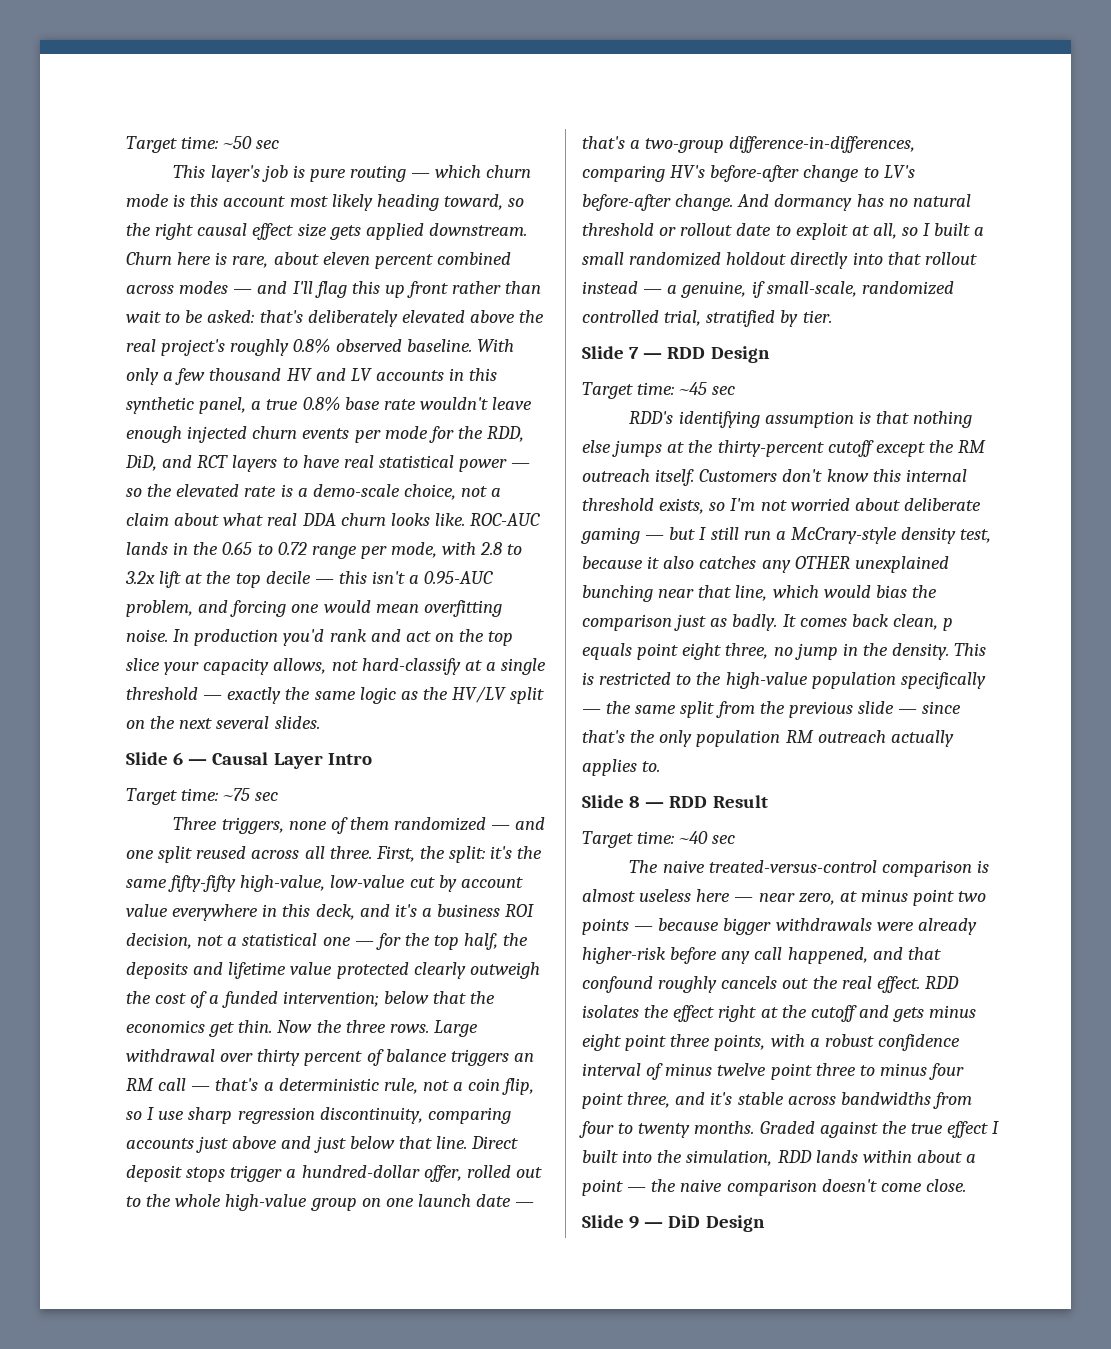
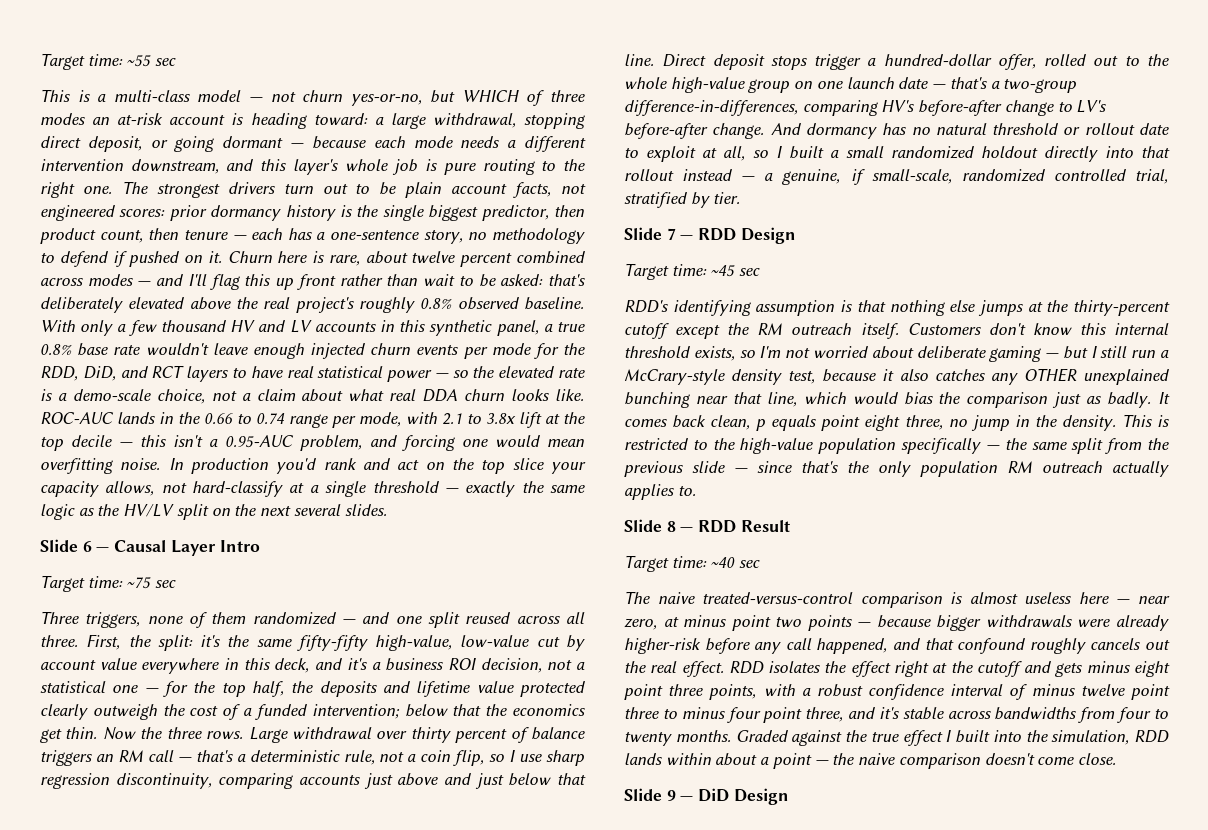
- Target time: ~50 sec
+ Target time: ~55 sec
- This layer's job is pure routing — which churn mode is this account most likely heading toward, so the right causal effect size gets applied downstream.
+ This is a multi-class model — not churn yes-or-no, but WHICH of three modes an at-risk account is heading toward: a large withdrawal, stopping direct deposit, or going dormant — because each mode needs a different intervention downstream, and this layer's whole job is pure routing to the right one. The strongest drivers turn out to be plain account facts, not engineered scores: prior dormancy history is the single biggest predictor, then product count, then tenure — each has a one-sentence story, no methodology to defend if pushed on it.
- Churn here is rare, about eleven percent combined across modes — and I'll flag this up front rather than wait to be asked: that's deliberately elevated above the real project's roughly 0.8% observed baseline.
+ Churn here is rare, about twelve percent combined across modes — and I'll flag this up front rather than wait to be asked: that's deliberately elevated above the real project's roughly 0.8% observed baseline.
- ROC-AUC lands in the 0.65 to 0.72 range per mode, with 2.8 to 3.2x lift at the top decile — this isn't a 0.95-AUC problem, and forcing one would mean overfitting noise.
+ ROC-AUC lands in the 0.66 to 0.74 range per mode, with 2.1 to 3.8x lift at the top decile — this isn't a 0.95-AUC problem, and forcing one would mean overfitting noise.

